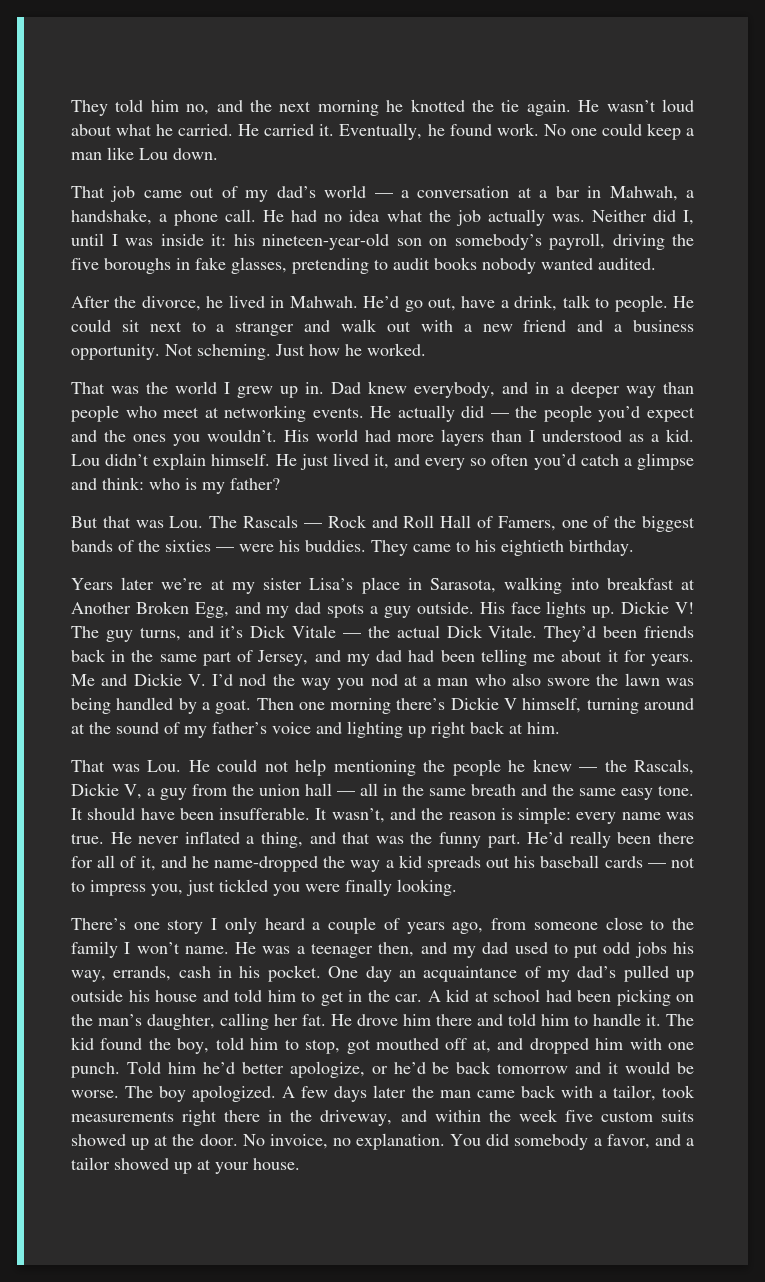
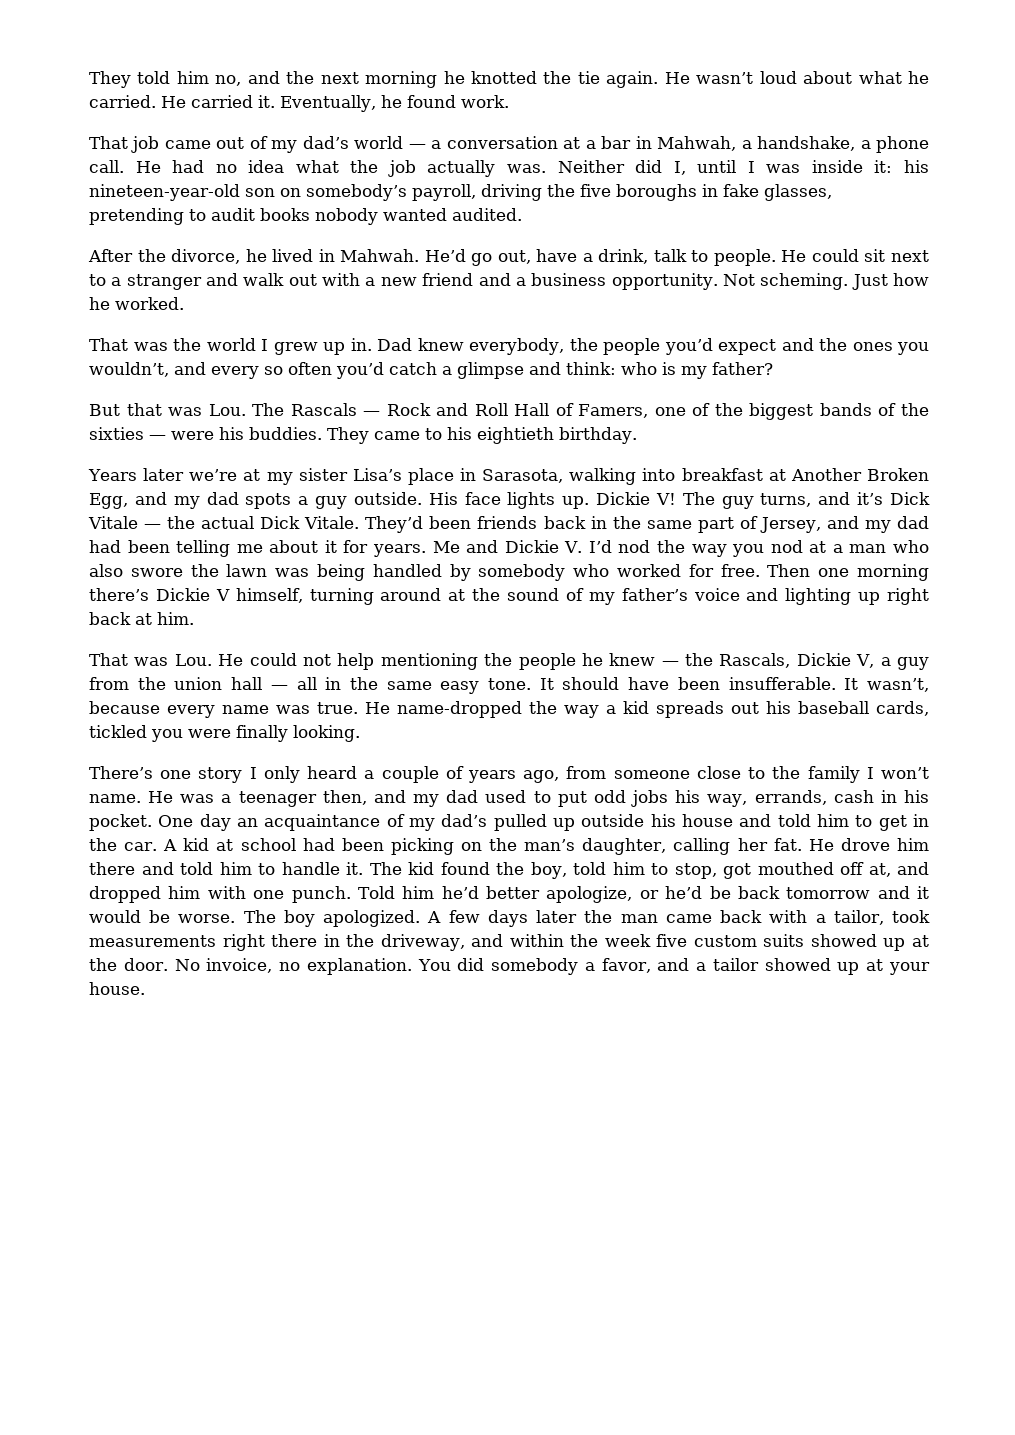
- No one could keep a man like Lou down.
- Dad knew everybody, and in a deeper way than people who meet at networking events. He actually did — the people you’d expect and the ones you wouldn’t. His world had more layers than I understood as a kid. Lou didn’t explain himself. He just lived it, and every so often you’d catch a glimpse and think: who is my father?
+ Dad knew everybody, the people you’d expect and the ones you wouldn’t, and every so often you’d catch a glimpse and think: who is my father?
- Me and Dickie V. I’d nod the way you nod at a man who also swore the lawn was being handled by a goat.
+ Me and Dickie V. I’d nod the way you nod at a man who also swore the lawn was being handled by somebody who worked for free.
- That was Lou. He could not help mentioning the people he knew — the Rascals, Dickie V, a guy from the union hall — all in the same breath and the same easy tone.
+ That was Lou. He could not help mentioning the people he knew — the Rascals, Dickie V, a guy from the union hall — all in the same easy tone.
- It wasn’t, and the reason is simple: every name was true.
+ It wasn’t, because every name was true.
- He never inflated a thing, and that was the funny part. He’d really been there for all of it, and he name-dropped the way a kid spreads out his baseball cards — not to impress you, just tickled you were finally looking.
+ He name-dropped the way a kid spreads out his baseball cards, tickled you were finally looking.

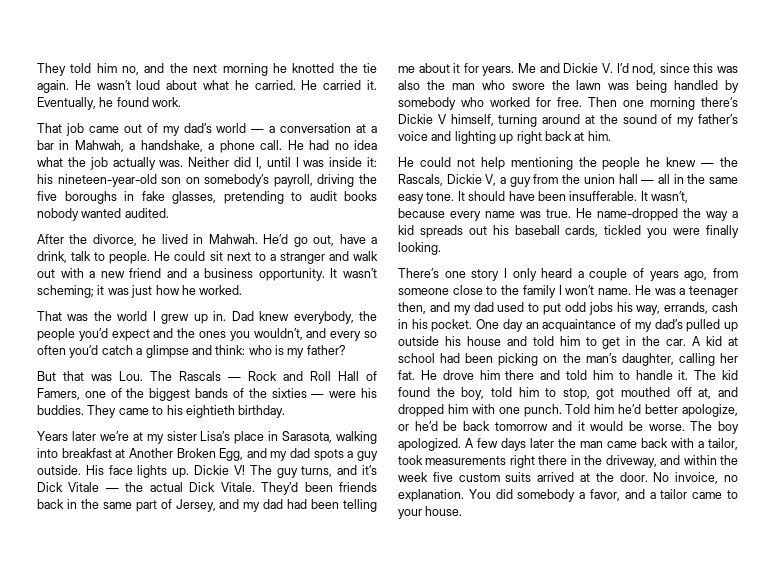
- Not scheming. Just how he worked.
+ It wasn’t scheming; it was just how he worked.
- Me and Dickie V. I’d nod the way you nod at a man who also swore the lawn was being handled by somebody who worked for free.
+ Me and Dickie V. I’d nod, since this was also the man who swore the lawn was being handled by somebody who worked for free.
- That was Lou. He could not help mentioning the people he knew — the Rascals, Dickie V, a guy from the union hall — all in the same easy tone.
+ He could not help mentioning the people he knew — the Rascals, Dickie V, a guy from the union hall — all in the same easy tone.
- A few days later the man came back with a tailor, took measurements right there in the driveway, and within the week five custom suits showed up at the door.
+ A few days later the man came back with a tailor, took measurements right there in the driveway, and within the week five custom suits arrived at the door.
- You did somebody a favor, and a tailor showed up at your house.
+ You did somebody a favor, and a tailor came to your house.

